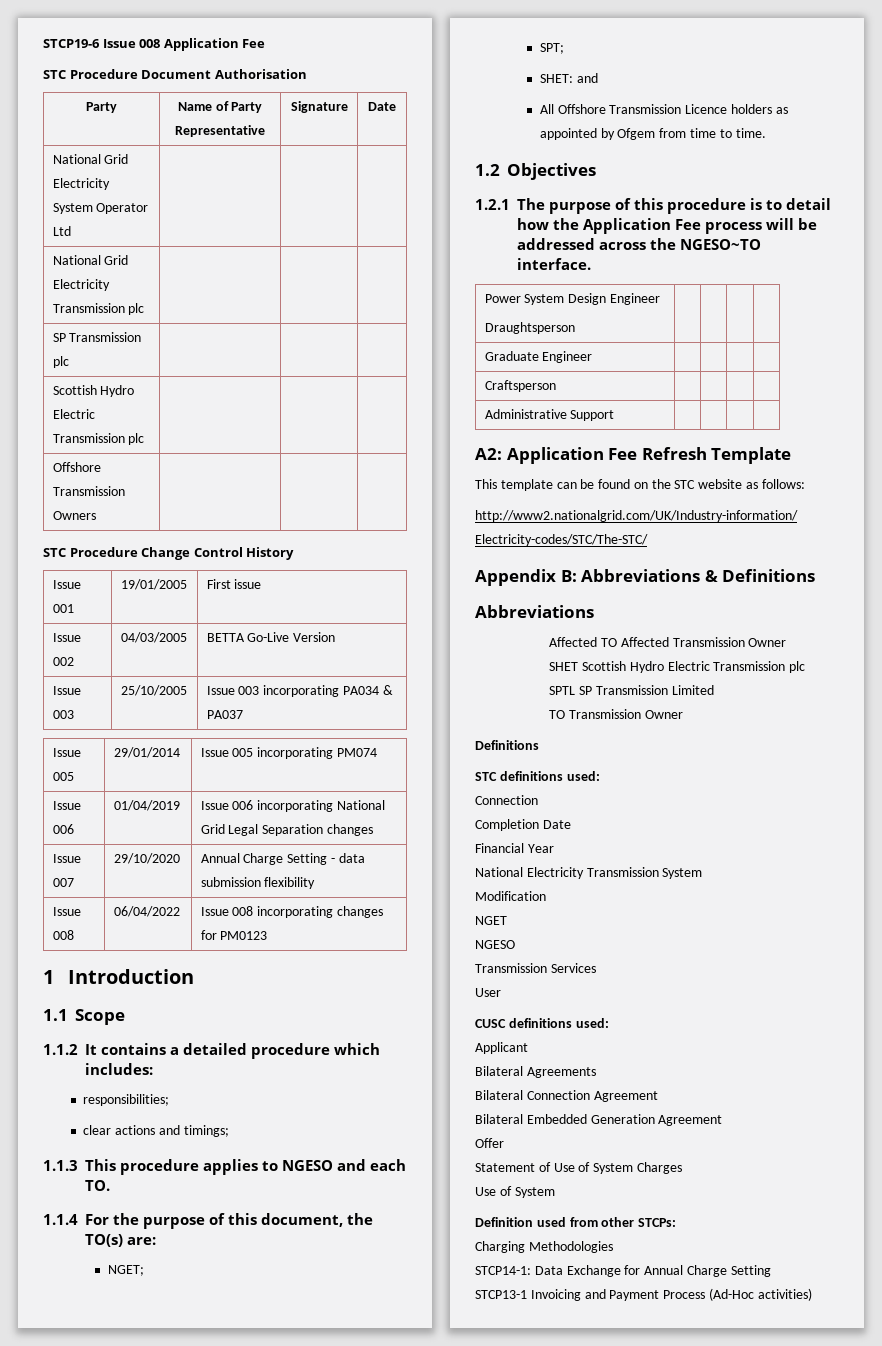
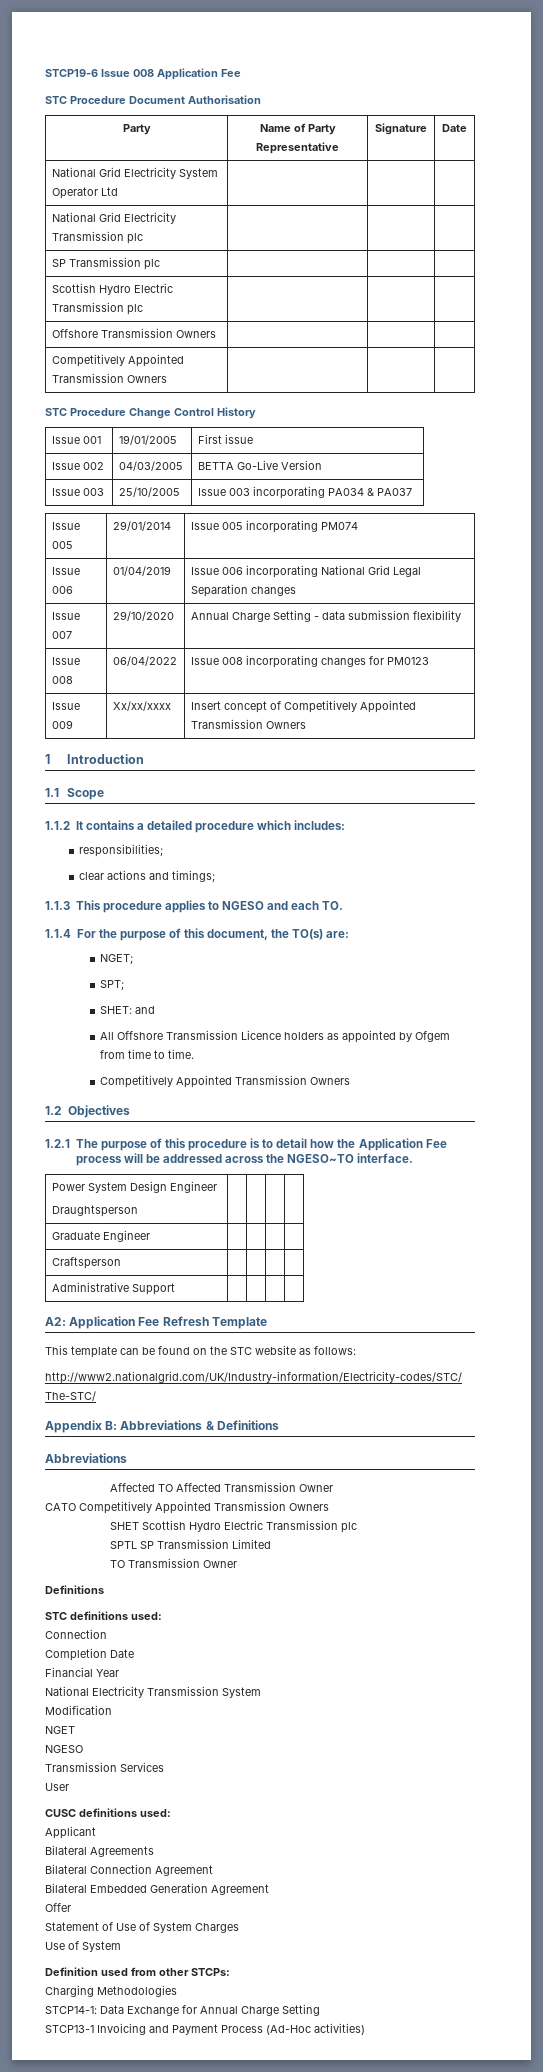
+ Competitively Appointed Transmission Owners | | |
+ Issue 009 | Xx/xx/xxxx | Insert concept of Competitively Appointed Transmission Owners
  All Offshore Transmission Licence holders as appointed by Ofgem from time to time.
+ Competitively Appointed Transmission Owners
+ CATO Competitively Appointed Transmission Owners

